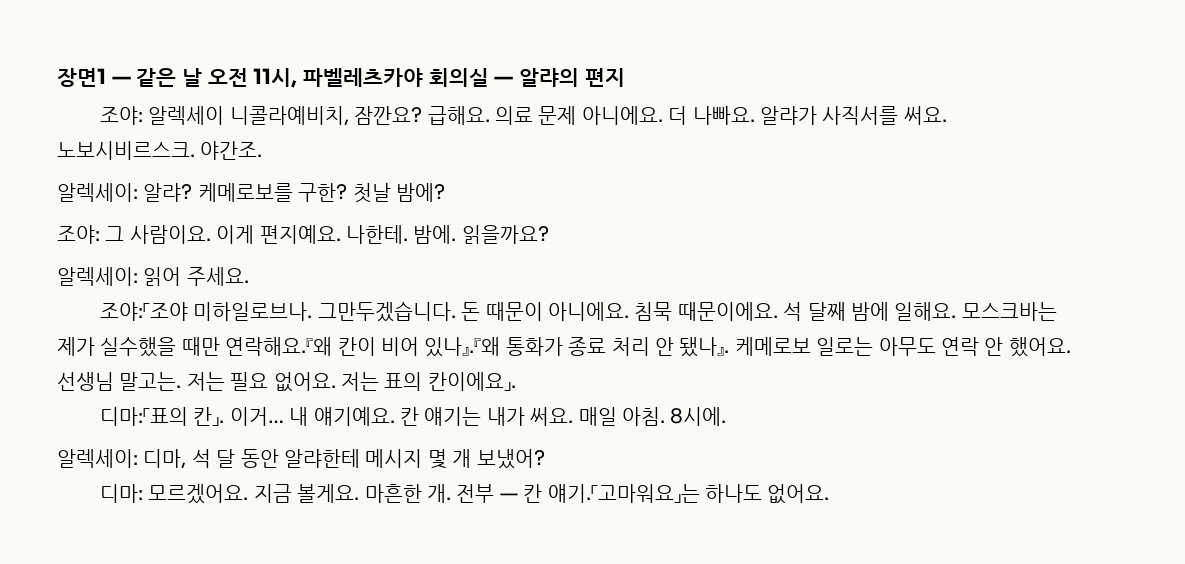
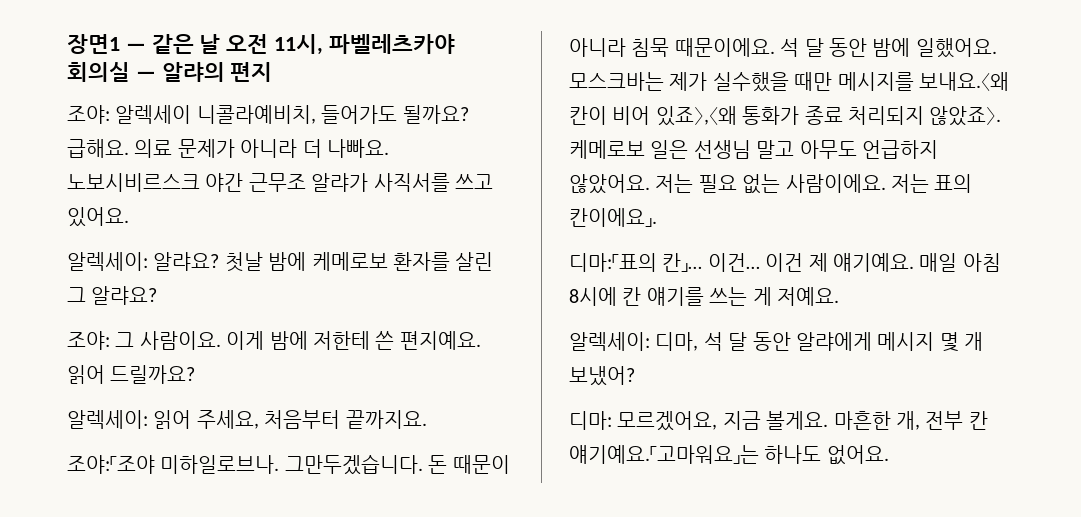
- 조야: 알렉세이 니콜라예비치, 잠깐요? 급해요. 의료 문제 아니에요. 더 나빠요. 알랴가 사직서를 써요. 노보시비르스크. 야간조.
- 알렉세이: 알랴? 케메로보를 구한? 첫날 밤에?
- 조야: 그 사람이요. 이게 편지예요. 나한테. 밤에. 읽을까요?
+ 조야: 알렉세이 니콜라예비치, 들어가도 될까요? 급해요. 의료 문제가 아니라 더 나빠요. 노보시비르스크 야간 근무조 알랴가 사직서를 쓰고 있어요.
+ 알렉세이: 알랴요? 첫날 밤에 케메로보 환자를 살린 그 알랴요?
+ 조야: 그 사람이요. 이게 밤에 저한테 쓴 편지예요. 읽어 드릴까요?
- 알렉세이: 읽어 주세요.
+ 알렉세이: 읽어 주세요, 처음부터 끝까지요.
- 돈 때문이 아니에요. 침묵 때문이에요.
+ 돈 때문이 아니라 침묵 때문이에요.
- 석 달째 밤에 일해요.
+ 석 달 동안 밤에 일했어요.
- 모스크바는 제가 실수했을 때만 연락해요.『왜 칸이 비어 있나』.『왜 통화가 종료 처리 안 됐나』. 케메로보 일로는 아무도 연락 안 했어요. 선생님 말고는. 저는 필요 없어요.
+ 모스크바는 제가 실수했을 때만 메시지를 보내요.〈왜 칸이 비어 있죠〉,〈왜 통화가 종료 처리되지 않았죠〉. 케메로보 일은 선생님 말고 아무도 언급하지 않았어요. 저는 필요 없는 사람이에요.
- 디마:「표의 칸」. 이거… 내 얘기예요. 칸 얘기는 내가 써요. 매일 아침. 8시에.
+ 디마:「표의 칸」… 이건… 이건 제 얘기예요. 매일 아침 8시에 칸 얘기를 쓰는 게 저예요.
- 알렉세이: 디마, 석 달 동안 알랴한테 메시지 몇 개 보냈어?
+ 알렉세이: 디마, 석 달 동안 알랴에게 메시지 몇 개 보냈어?
- 디마: 모르겠어요. 지금 볼게요.
+ 디마: 모르겠어요, 지금 볼게요.
- 마흔한 개. 전부 — 칸 얘기.
+ 마흔한 개, 전부 칸 얘기예요.

